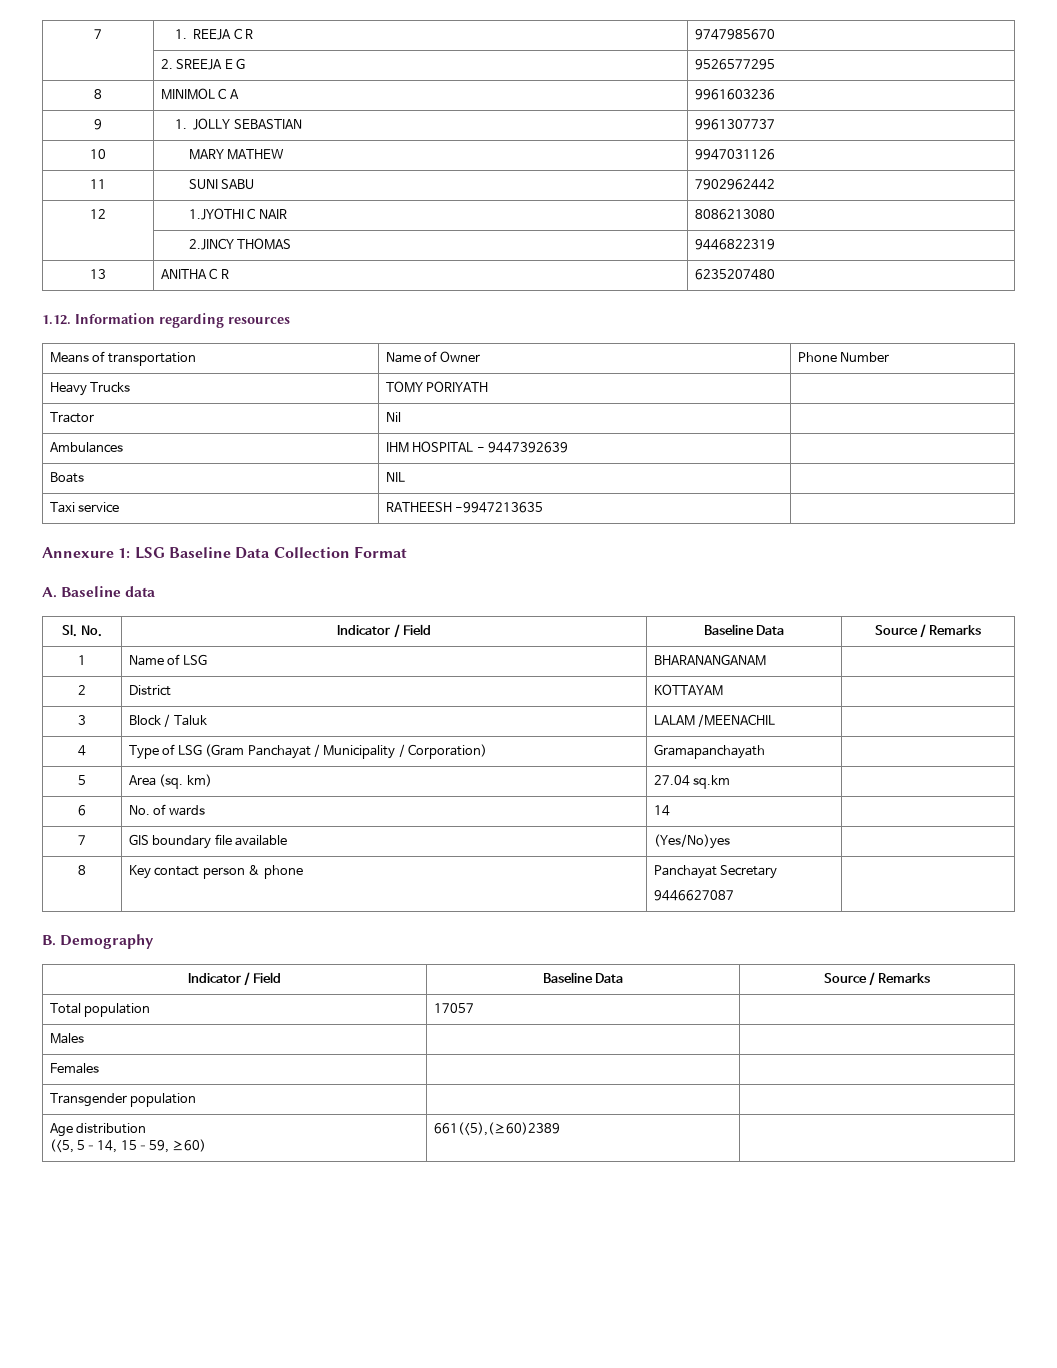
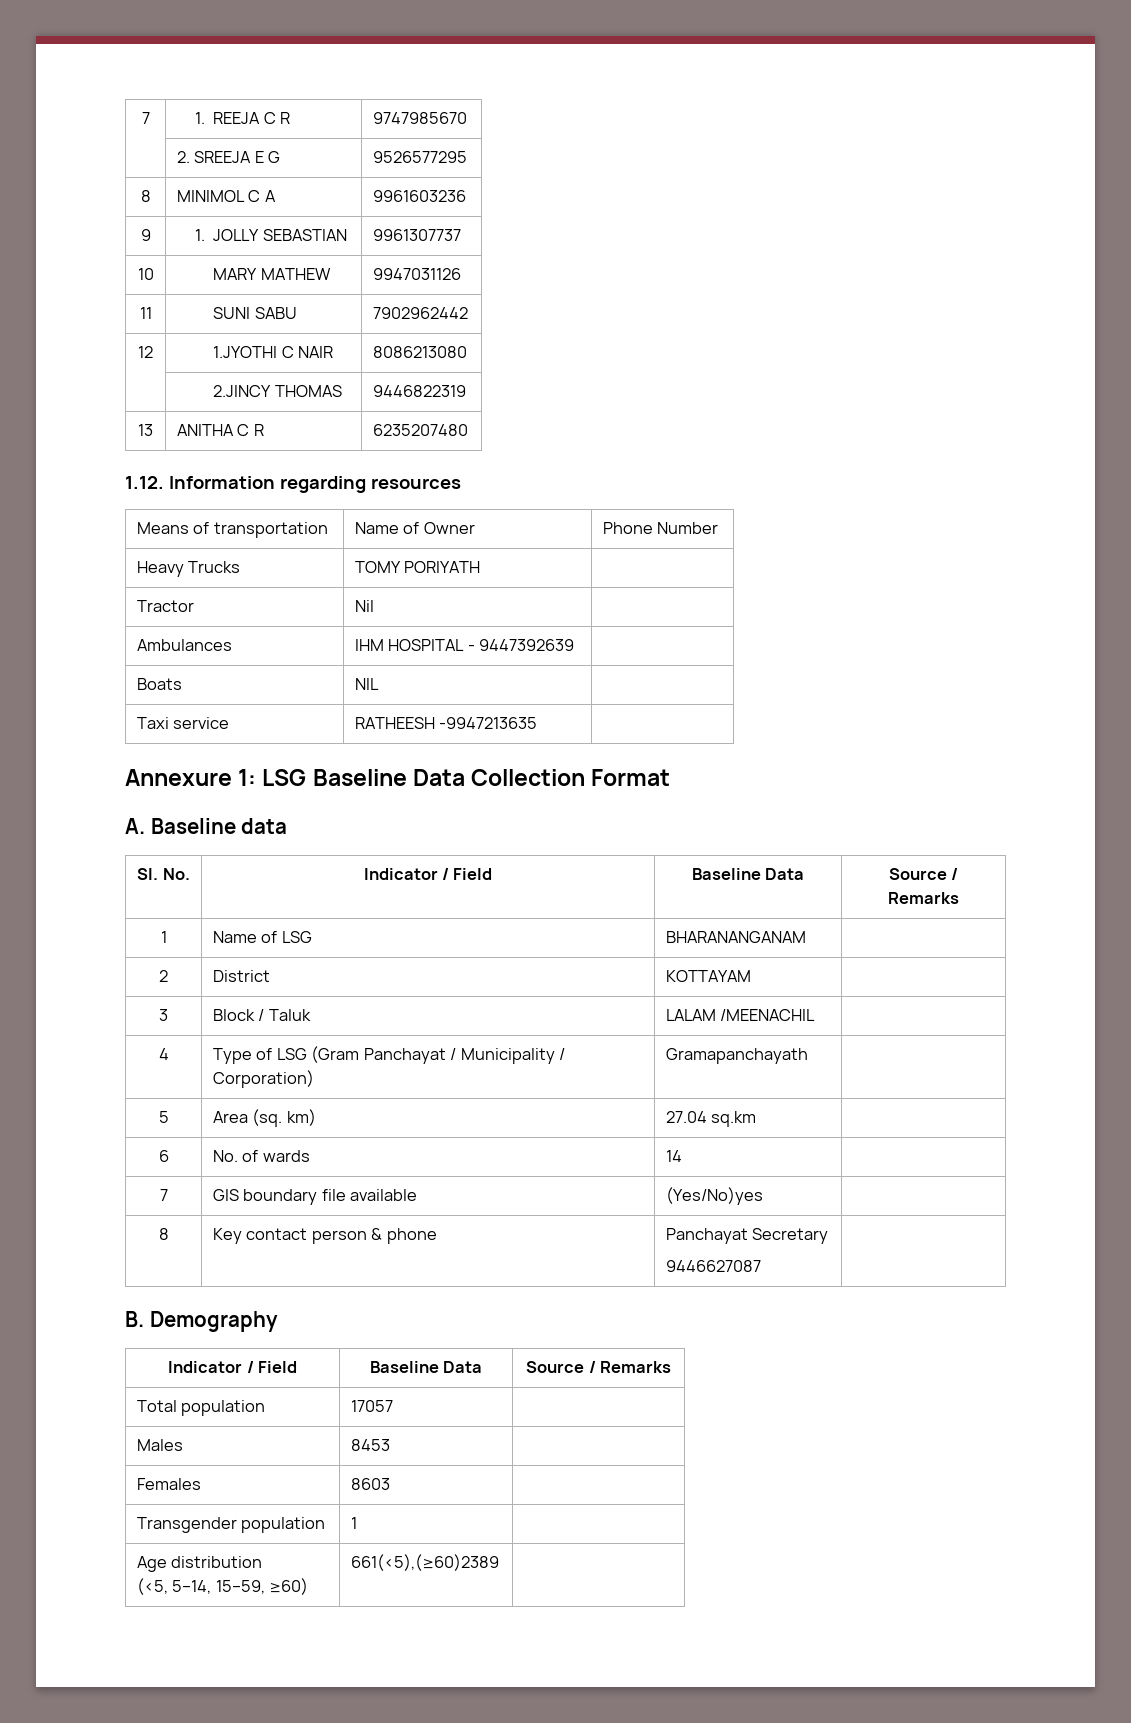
- Males | |
+ Males | 8453 |
- Females | |
+ Females | 8603 |
- Transgender population | |
+ Transgender population | 1 |

